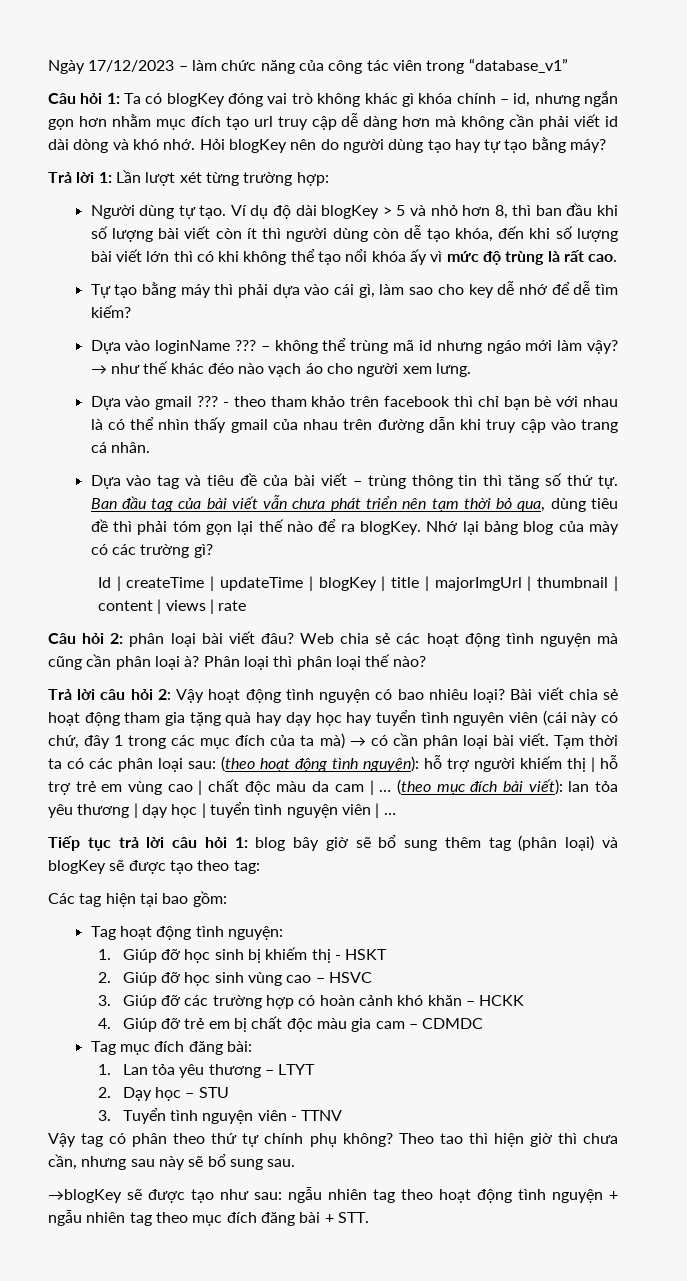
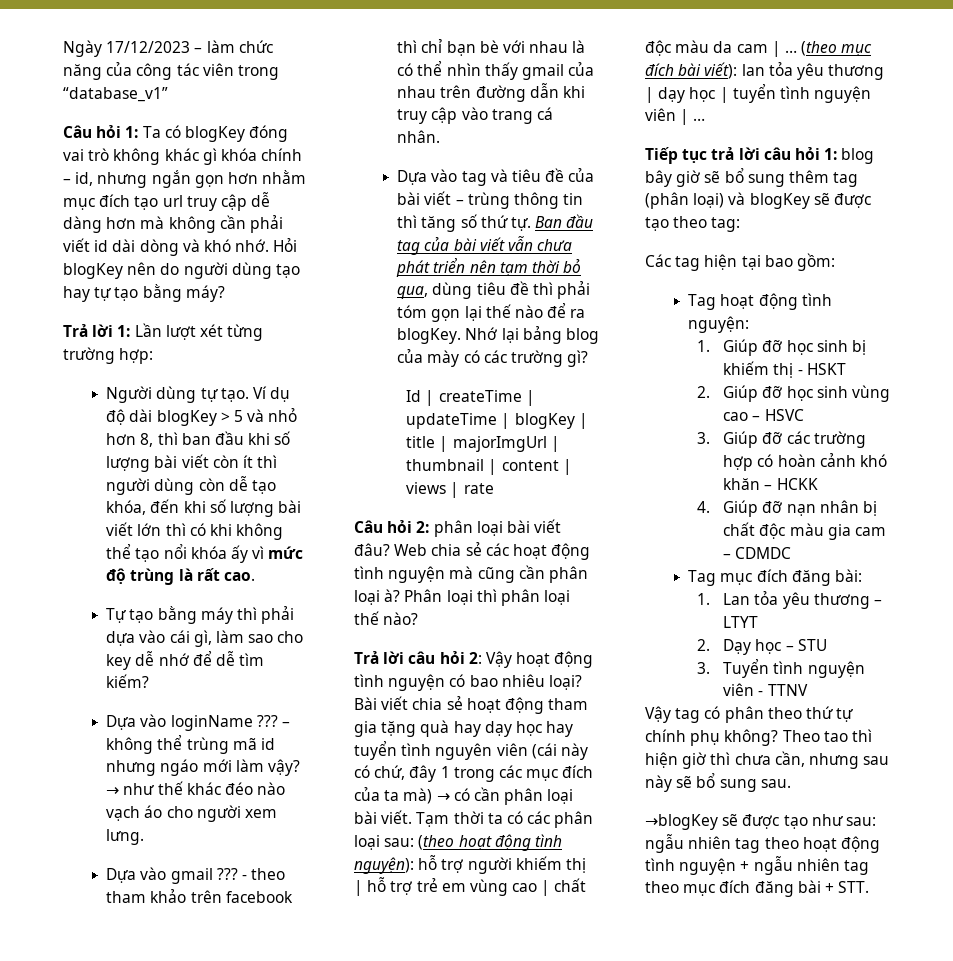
- 4. Giúp đỡ trẻ em bị chất độc màu gia cam – CDMDC
+ 4. Giúp đỡ nạn nhân bị chất độc màu gia cam – CDMDC

